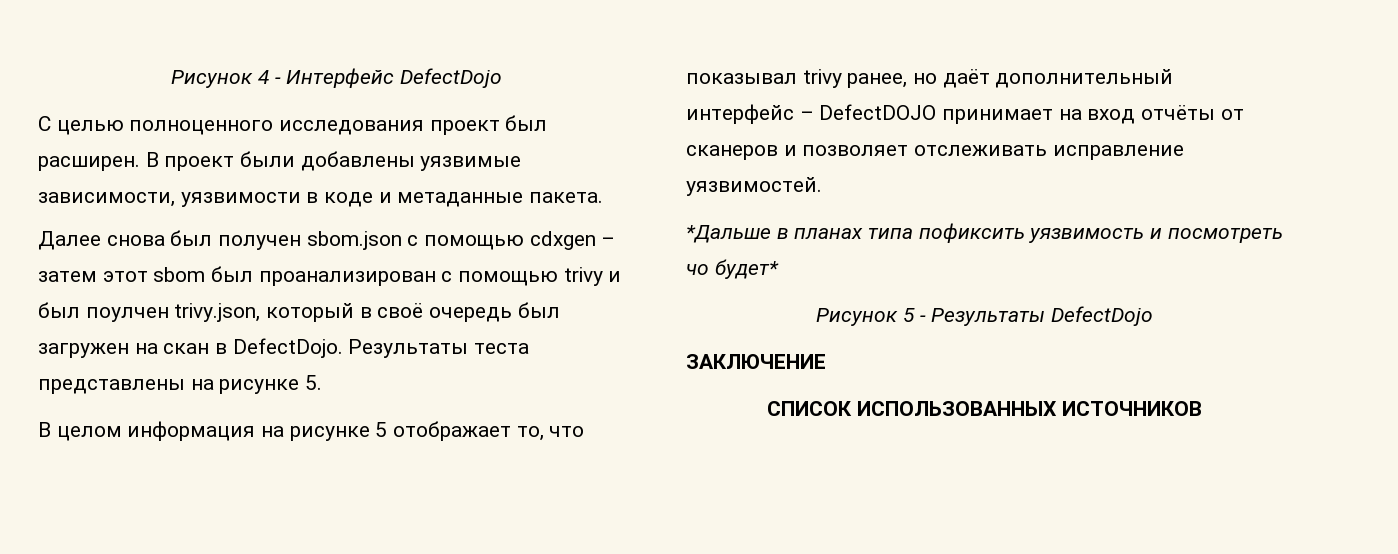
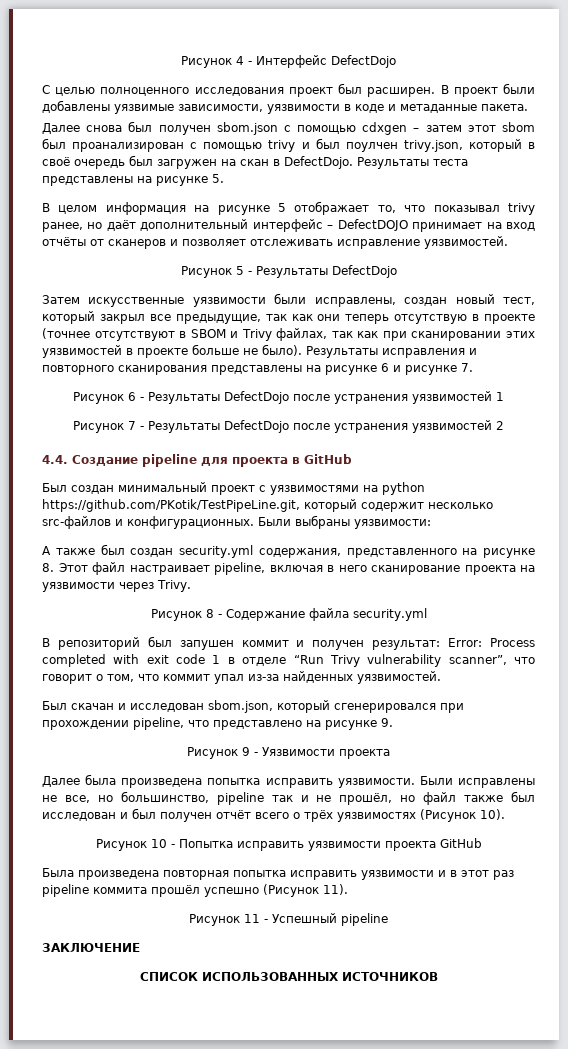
- *Дальше в планах типа пофиксить уязвимость и посмотреть чо будет*
+ Затем искусственные уязвимости были исправлены, создан новый тест, который закрыл все предыдущие, так как они теперь отсутствую в проекте (точнее отсутствуют в SBOM и Trivy файлах, так как при сканировании этих уязвимостей в проекте больше не было). Результаты исправления и повторного сканирования представлены на рисунке 6 и рисунке 7.
+ Рисунок 6 - Результаты DefectDojo после устранения уязвимостей 1
+ Рисунок 7 - Результаты DefectDojo после устранения уязвимостей 2
+ 4.4. Создание pipeline для проекта в GitHub
+ Был создан минимальный проект с уязвимостями на python https://github.com/PKotik/TestPipeLine.git, который содержит несколько src-файлов и конфигурационных. Были выбраны уязвимости:
+ А также был создан security.yml содержания, представленного на рисунке 8. Этот файл настраивает pipeline, включая в него сканирование проекта на уязвимости через Trivy.
+ Рисунок 8 - Содержание файла security.yml
+ В репозиторий был запушен коммит и получен результат: Error: Process completed with exit code 1 в отделе “Run Trivy vulnerability scanner”, что говорит о том, что коммит упал из-за найденных уязвимостей.
+ Был скачан и исследован sbom.json, который сгенерировался при прохождении pipeline, что представлено на рисунке 9.
+ Рисунок 9 - Уязвимости проекта
+ Далее была произведена попытка исправить уязвимости. Были исправлены не все, но большинство, pipeline так и не прошёл, но файл также был исследован и был получен отчёт всего о трёх уязвимостях (Рисунок 10).
+ Рисунок 10 - Попытка исправить уязвимости проекта GitHub
+ Была произведена повторная попытка исправить уязвимости и в этот раз pipeline коммита прошёл успешно (Рисунок 11).
+ Рисунок 11 - Успешный pipeline

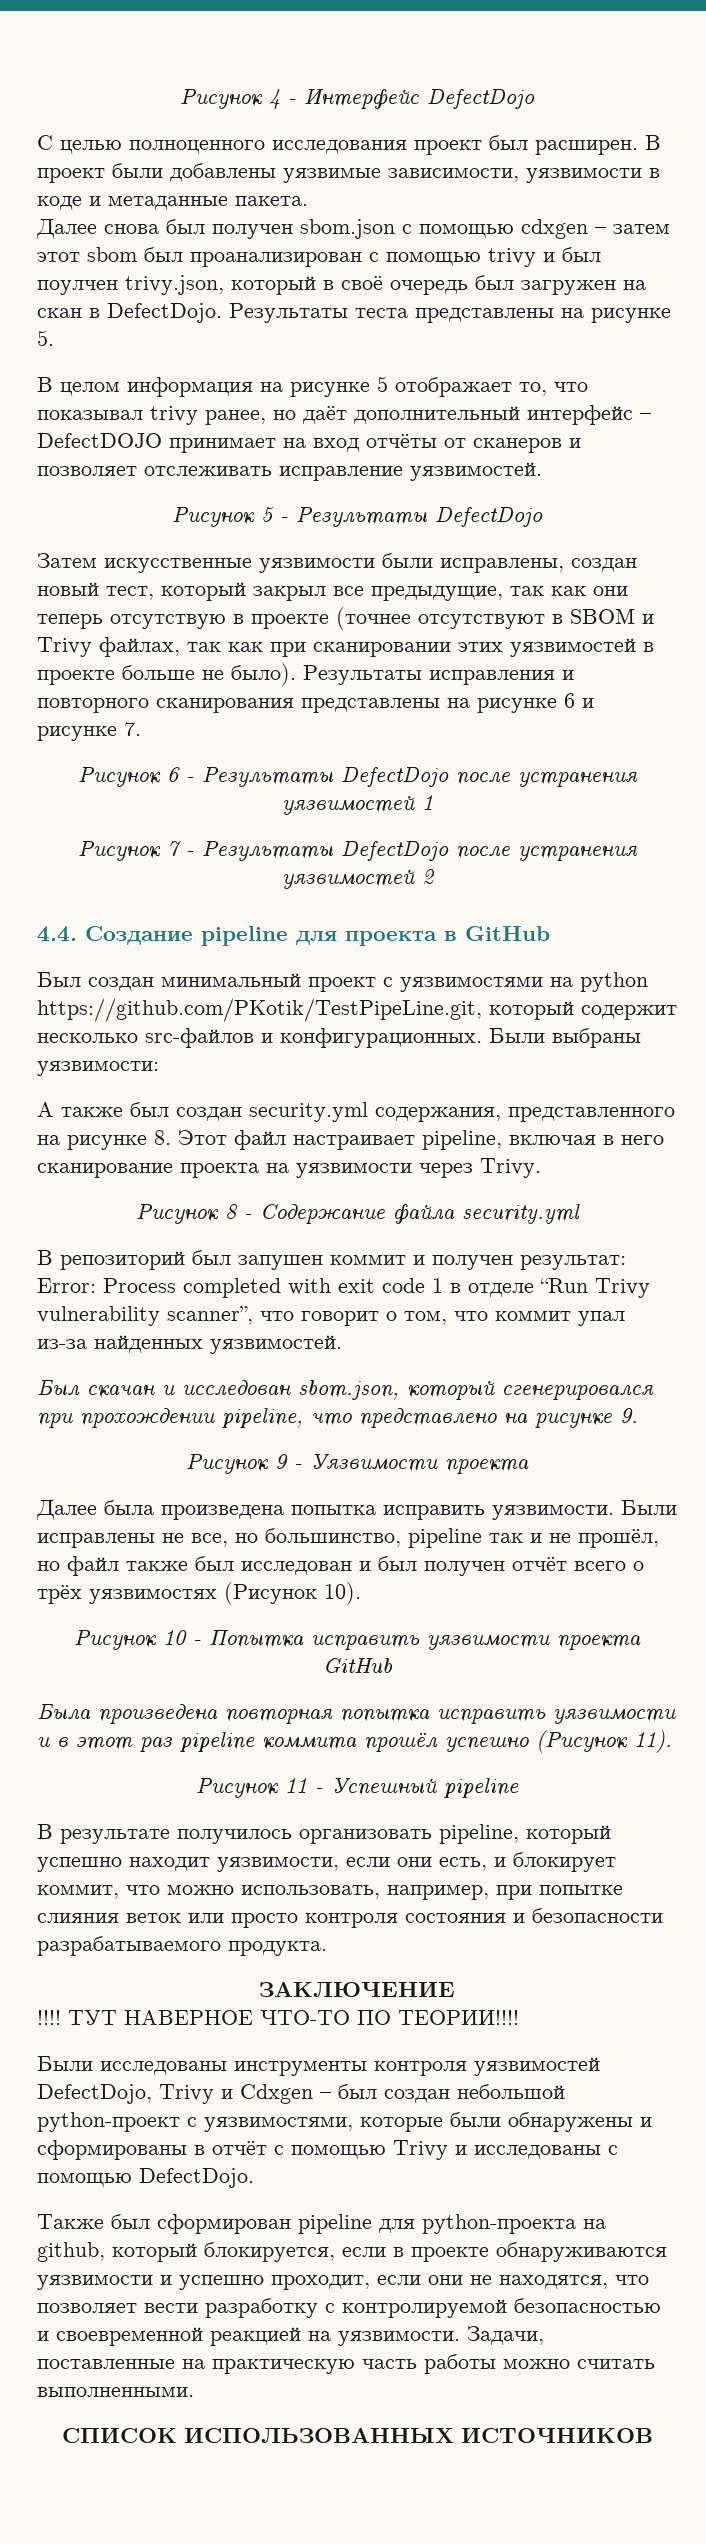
+ В результате получилось организовать pipeline, который успешно находит уязвимости, если они есть, и блокирует коммит, что можно использовать, например, при попытке слияния веток или просто контроля состояния и безопасности разрабатываемого продукта.
  ЗАКЛЮЧЕНИЕ
+ !!!! ТУТ НАВЕРНОЕ ЧТО-ТО ПО ТЕОРИИ!!!!
+ Были исследованы инструменты контроля уязвимостей DefectDojo, Trivy и Cdxgen – был создан небольшой python-проект с уязвимостями, которые были обнаружены и сформированы в отчёт с помощью Trivy и исследованы с помощью DefectDojo.
+ Также был сформирован pipeline для python-проекта на github, который блокируется, если в проекте обнаруживаются уязвимости и успешно проходит, если они не находятся, что позволяет вести разработку с контролируемой безопасностью и своевременной реакцией на уязвимости. Задачи, поставленные на практическую часть работы можно считать выполненными.

